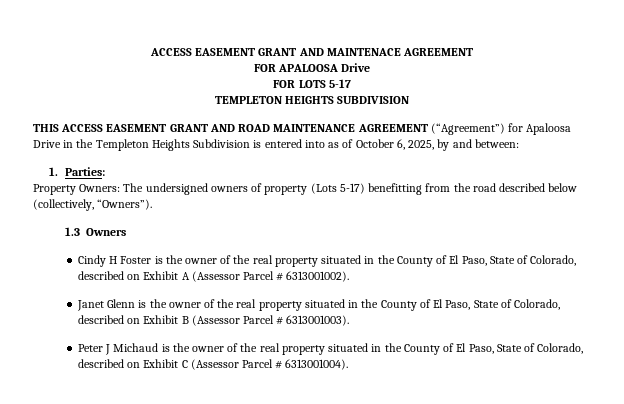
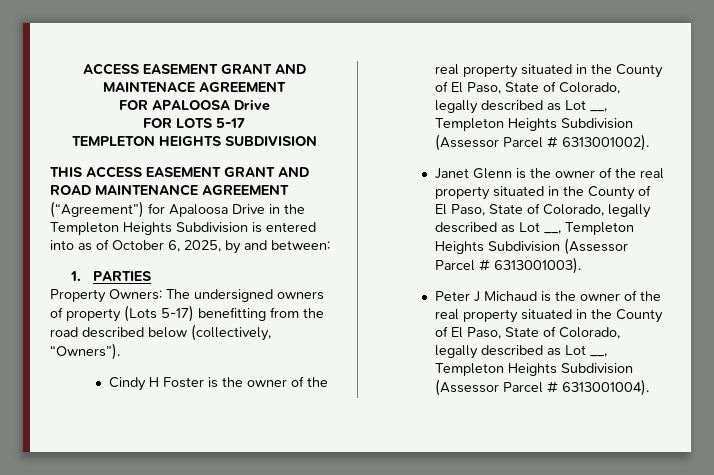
- 1. Parties:
+ 1. PARTIES
- 1.3 Owners
- Cindy H Foster is the owner of the real property situated in the County of El Paso, State of Colorado, described on Exhibit A (Assessor Parcel # 6313001002).
+ Cindy H Foster is the owner of the real property situated in the County of El Paso, State of Colorado, legally described as Lot __, Templeton Heights Subdivision (Assessor Parcel # 6313001002).
- Janet Glenn is the owner of the real property situated in the County of El Paso, State of Colorado, described on Exhibit B (Assessor Parcel # 6313001003).
+ Janet Glenn is the owner of the real property situated in the County of El Paso, State of Colorado, legally described as Lot __, Templeton Heights Subdivision (Assessor Parcel # 6313001003).
- Peter J Michaud is the owner of the real property situated in the County of El Paso, State of Colorado, described on Exhibit C (Assessor Parcel # 6313001004).
+ Peter J Michaud is the owner of the real property situated in the County of El Paso, State of Colorado, legally described as Lot __, Templeton Heights Subdivision (Assessor Parcel # 6313001004).

